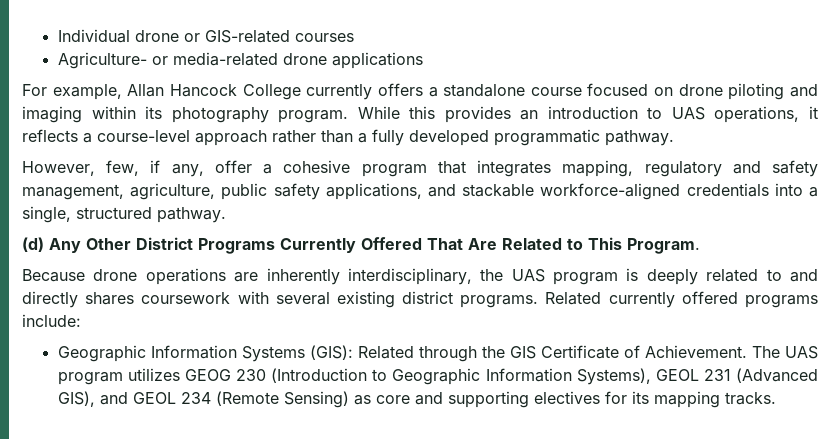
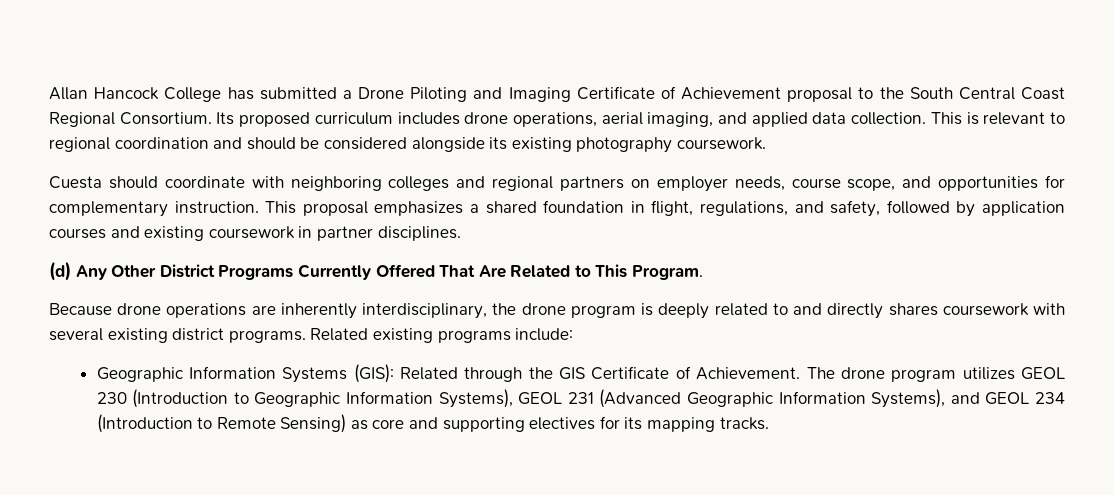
- Individual drone or GIS-related courses
- Agriculture- or media-related drone applications
- For example, Allan Hancock College currently offers a standalone course focused on drone piloting and imaging within its photography program. While this provides an introduction to UAS operations, it reflects a course-level approach rather than a fully developed programmatic pathway.
- However, few, if any, offer a cohesive program that integrates mapping, regulatory and safety management, agriculture, public safety applications, and stackable workforce-aligned credentials into a single, structured pathway.
+ Allan Hancock College has submitted a Drone Piloting and Imaging Certificate of Achievement proposal to the South Central Coast Regional Consortium. Its proposed curriculum includes drone operations, aerial imaging, and applied data collection. This is relevant to regional coordination and should be considered alongside its existing photography coursework.
+ Cuesta should coordinate with neighboring colleges and regional partners on employer needs, course scope, and opportunities for complementary instruction. This proposal emphasizes a shared foundation in flight, regulations, and safety, followed by application courses and existing coursework in partner disciplines.
- Because drone operations are inherently interdisciplinary, the UAS program is deeply related to and directly shares coursework with several existing district programs.
+ Because drone operations are inherently interdisciplinary, the drone program is deeply related to and directly shares coursework with several existing district programs.
- Related currently offered programs include:
+ Related existing programs include:
- The UAS program utilizes GEOG 230 (Introduction to Geographic Information Systems), GEOL 231 (Advanced GIS), and GEOL 234 (Remote Sensing) as core and supporting electives for its mapping tracks.
+ The drone program utilizes GEOL 230 (Introduction to Geographic Information Systems), GEOL 231 (Advanced Geographic Information Systems), and GEOL 234 (Introduction to Remote Sensing) as core and supporting electives for its mapping tracks.

